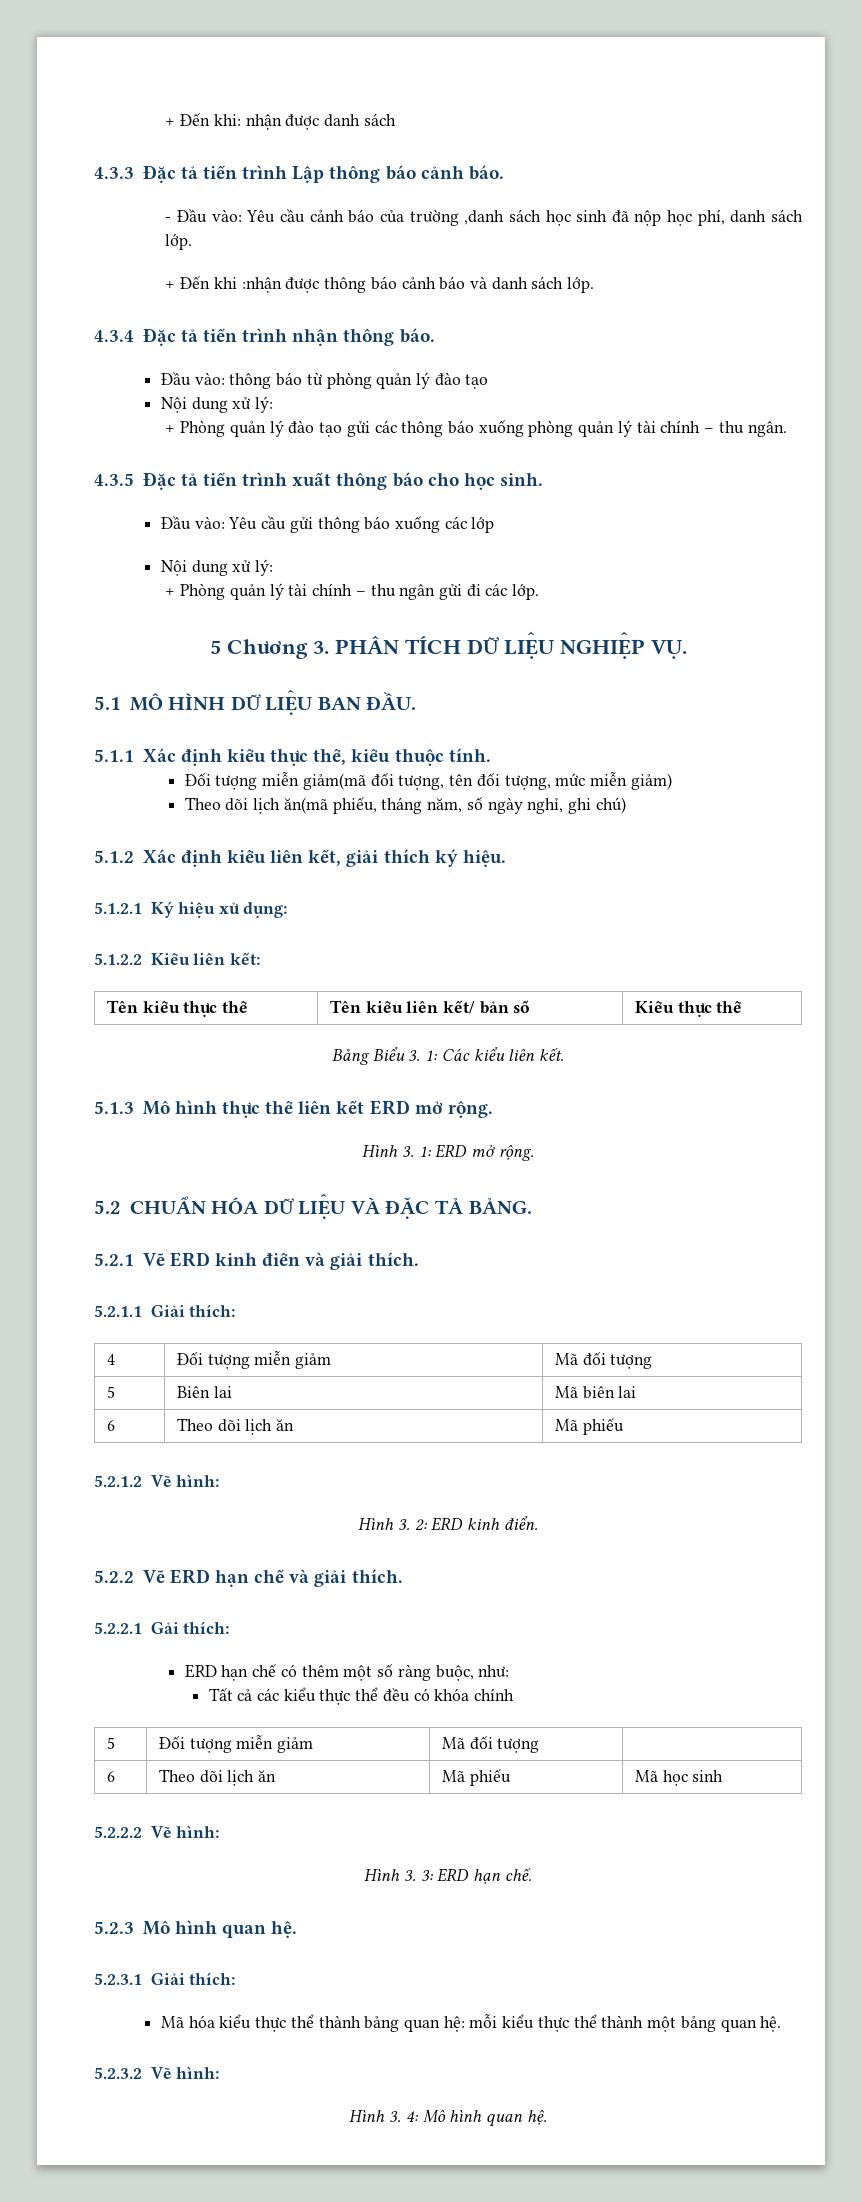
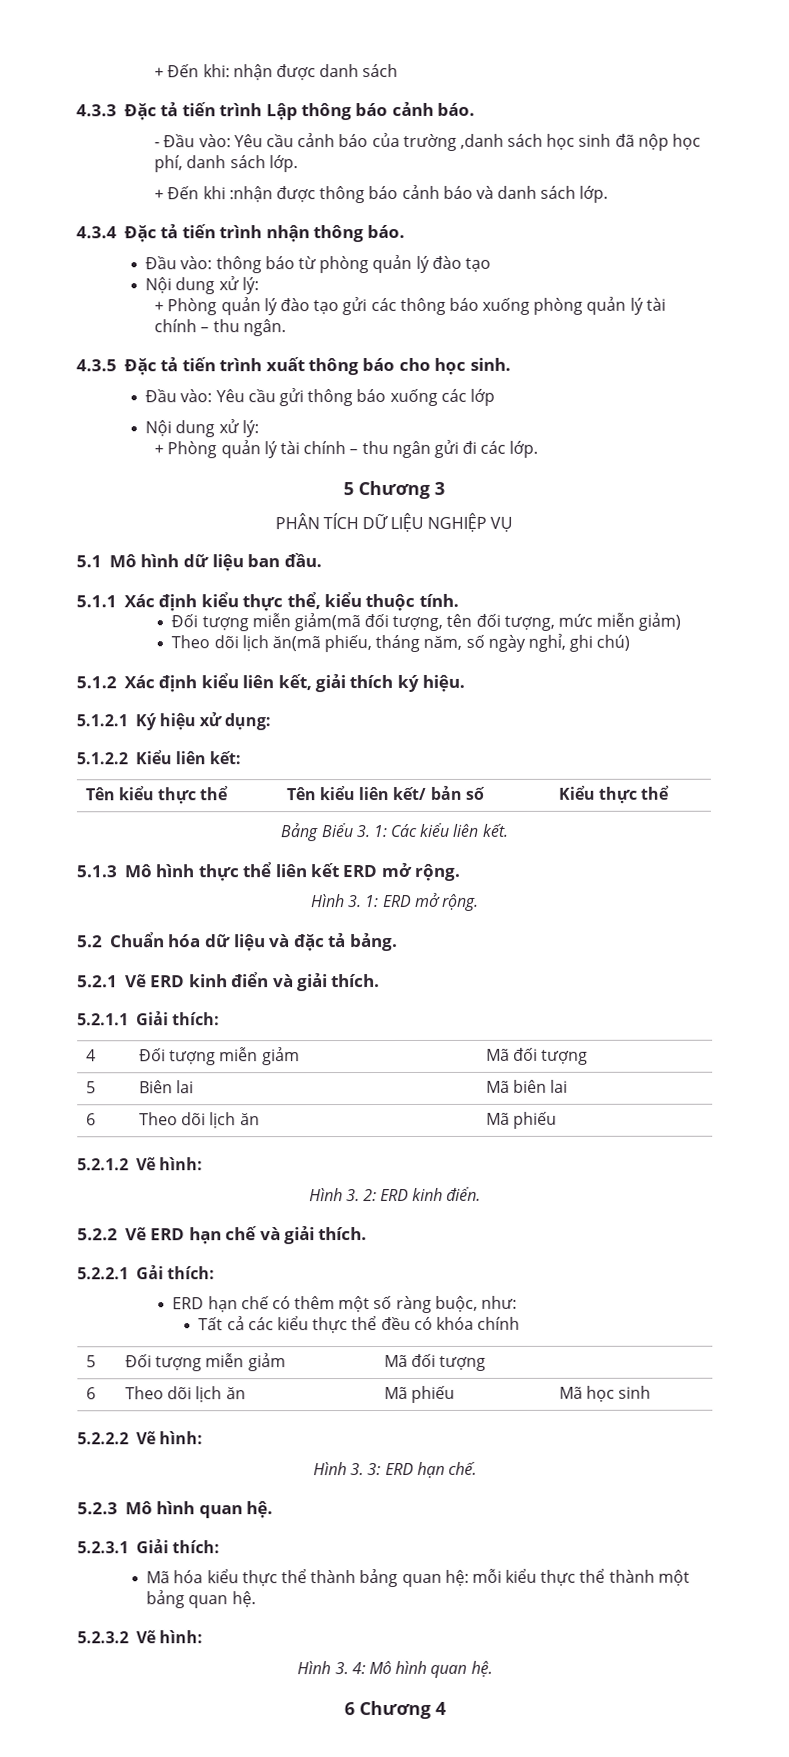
- 5 Chương 3. PHÂN TÍCH DỮ LIỆU NGHIỆP VỤ.
+ 5 Chương 3
+ PHÂN TÍCH DỮ LIỆU NGHIỆP VỤ
- 5.1 MÔ HÌNH DỮ LIỆU BAN ĐẦU.
+ 5.1 Mô hình dữ liệu ban đầu.
- 5.2 CHUẨN HÓA DỮ LIỆU VÀ ĐẶC TẢ BẢNG.
+ 5.2 Chuẩn hóa dữ liệu và đặc tả bảng.
+ 6 Chương 4

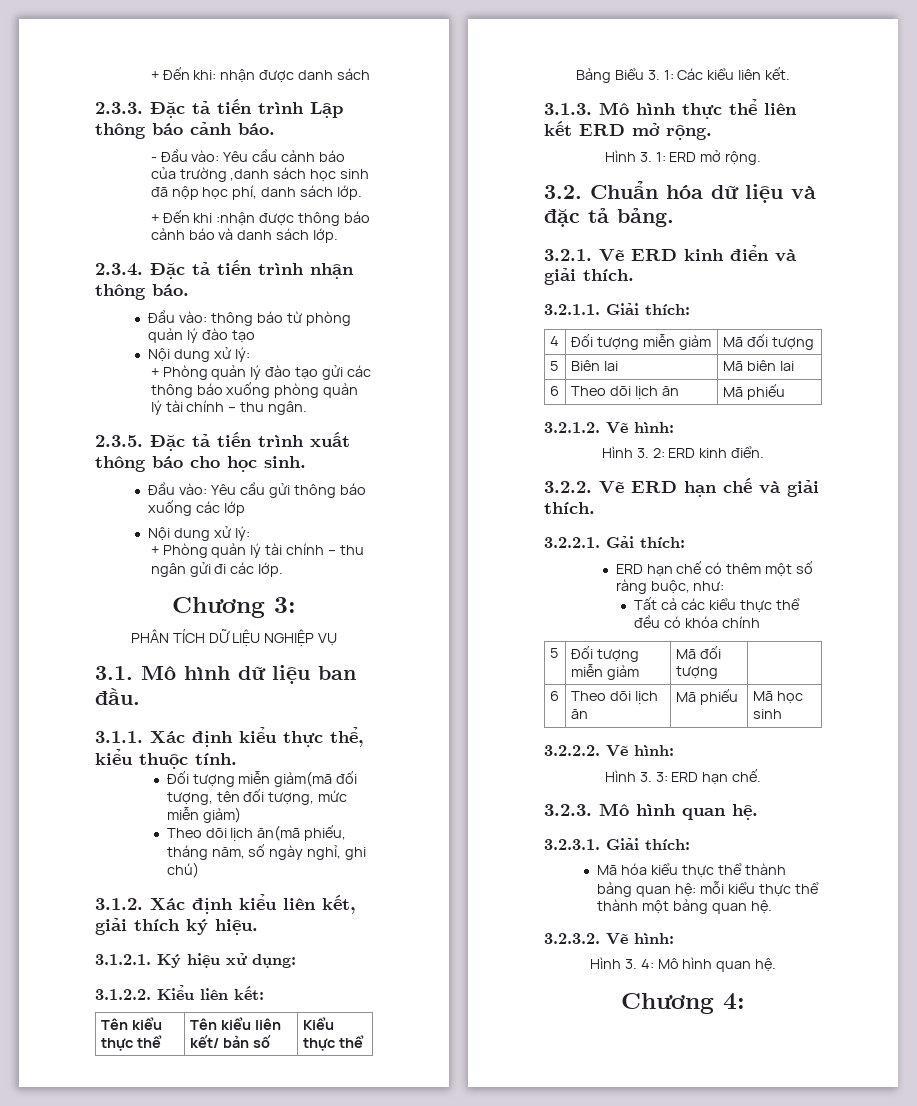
- 4.3.3 Đặc tả tiến trình Lập thông báo cảnh báo.
+ 2.3.3. Đặc tả tiến trình Lập thông báo cảnh báo.
- 4.3.4 Đặc tả tiến trình nhận thông báo.
+ 2.3.4. Đặc tả tiến trình nhận thông báo.
- 4.3.5 Đặc tả tiến trình xuất thông báo cho học sinh.
+ 2.3.5. Đặc tả tiến trình xuất thông báo cho học sinh.
- 5 Chương 3
+ Chương 3:
- 5.1 Mô hình dữ liệu ban đầu.
+ 3.1. Mô hình dữ liệu ban đầu.
- 5.1.1 Xác định kiểu thực thể, kiểu thuộc tính.
+ 3.1.1. Xác định kiểu thực thể, kiểu thuộc tính.
- 5.1.2 Xác định kiểu liên kết, giải thích ký hiệu.
+ 3.1.2. Xác định kiểu liên kết, giải thích ký hiệu.
- 5.1.2.1 Ký hiệu xử dụng:
+ 3.1.2.1. Ký hiệu xử dụng:
- 5.1.2.2 Kiểu liên kết:
+ 3.1.2.2. Kiểu liên kết:
- 5.1.3 Mô hình thực thể liên kết ERD mở rộng.
+ 3.1.3. Mô hình thực thể liên kết ERD mở rộng.
- 5.2 Chuẩn hóa dữ liệu và đặc tả bảng.
+ 3.2. Chuẩn hóa dữ liệu và đặc tả bảng.
- 5.2.1 Vẽ ERD kinh điển và giải thích.
+ 3.2.1. Vẽ ERD kinh điển và giải thích.
- 5.2.1.1 Giải thích:
+ 3.2.1.1. Giải thích:
- 5.2.1.2 Vẽ hình:
+ 3.2.1.2. Vẽ hình:
- 5.2.2 Vẽ ERD hạn chế và giải thích.
+ 3.2.2. Vẽ ERD hạn chế và giải thích.
- 5.2.2.1 Gải thích:
+ 3.2.2.1. Gải thích:
- 5.2.2.2 Vẽ hình:
+ 3.2.2.2. Vẽ hình:
- 5.2.3 Mô hình quan hệ.
- 5.2.3.1 Giải thích:
+ 3.2.3. Mô hình quan hệ.
+ 3.2.3.1. Giải thích:
- 5.2.3.2 Vẽ hình:
+ 3.2.3.2. Vẽ hình:
- 6 Chương 4
+ Chương 4:

